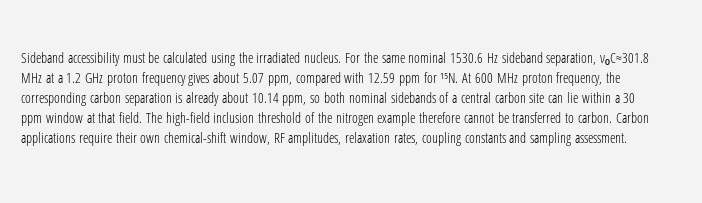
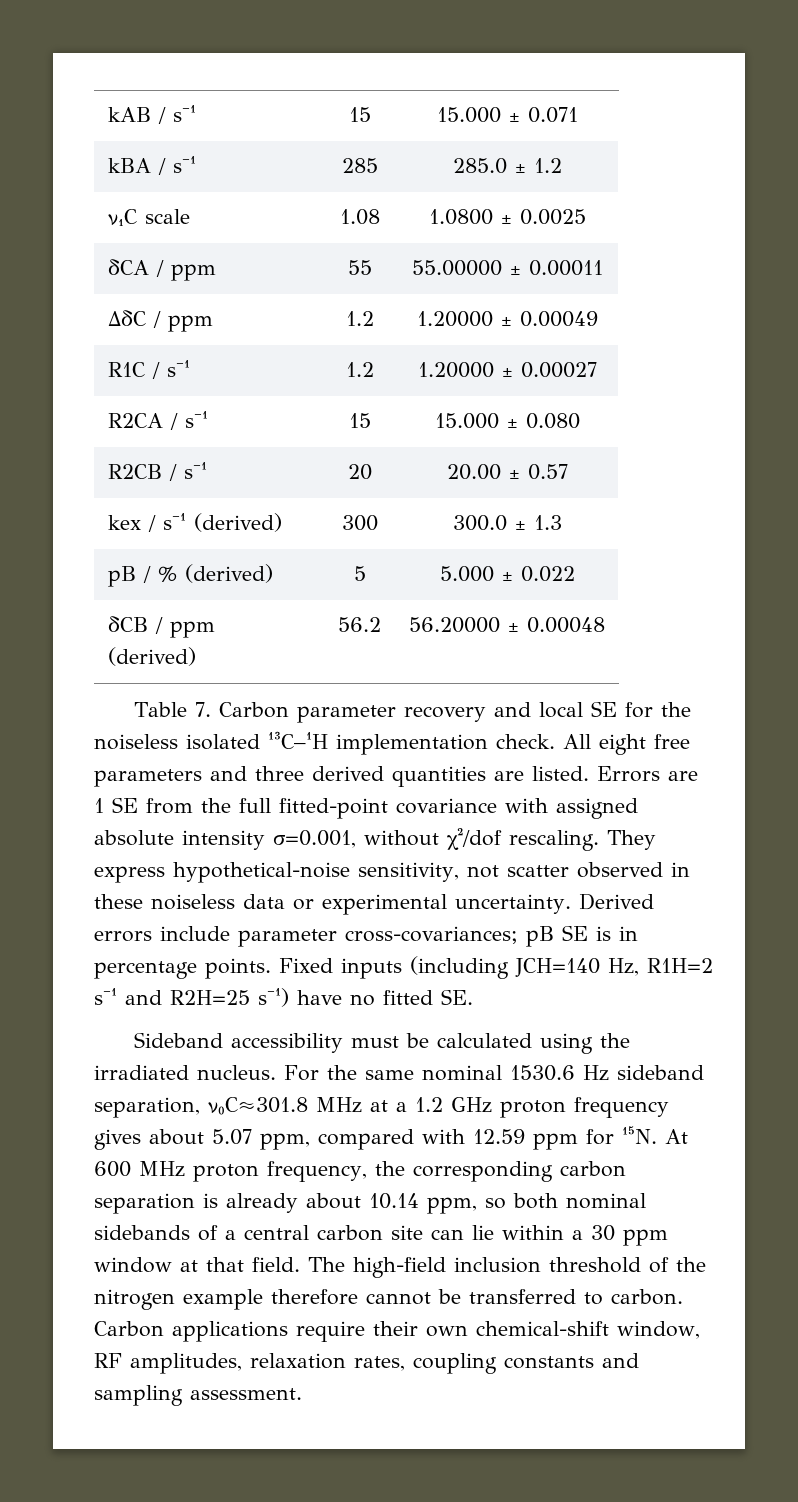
+ kAB / s⁻¹ | 15 | 15.000 ± 0.071
+ kBA / s⁻¹ | 285 | 285.0 ± 1.2
+ ν₁C scale | 1.08 | 1.0800 ± 0.0025
+ δCA / ppm | 55 | 55.00000 ± 0.00011
+ ΔδC / ppm | 1.2 | 1.20000 ± 0.00049
+ R1C / s⁻¹ | 1.2 | 1.20000 ± 0.00027
+ R2CA / s⁻¹ | 15 | 15.000 ± 0.080
+ R2CB / s⁻¹ | 20 | 20.00 ± 0.57
+ kex / s⁻¹ (derived) | 300 | 300.0 ± 1.3
+ pB / % (derived) | 5 | 5.000 ± 0.022
+ δCB / ppm (derived) | 56.2 | 56.20000 ± 0.00048
+ Table 7. Carbon parameter recovery and local SE for the noiseless isolated ¹³C–¹H implementation check. All eight free parameters and three derived quantities are listed. Errors are 1 SE from the full fitted-point covariance with assigned absolute intensity σ=0.001, without χ²/dof rescaling. They express hypothetical-noise sensitivity, not scatter observed in these noiseless data or experimental uncertainty. Derived errors include parameter cross-covariances; pB SE is in percentage points. Fixed inputs (including JCH=140 Hz, R1H=2 s⁻¹ and R2H=25 s⁻¹) have no fitted SE.

